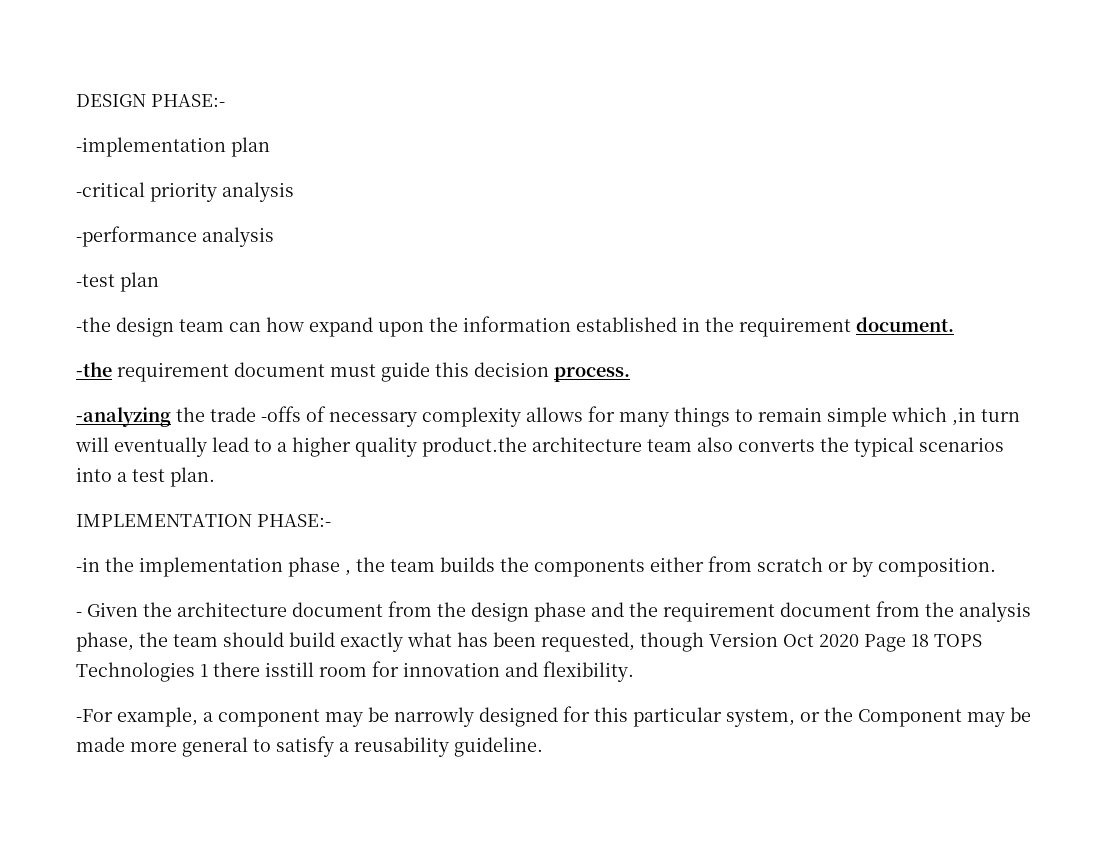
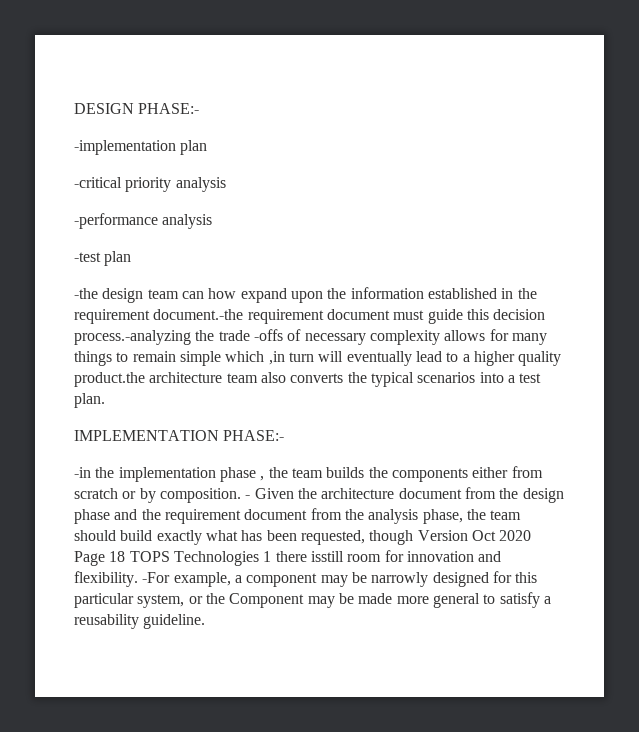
- -the design team can how expand upon the information established in the requirement document.
- -the requirement document must guide this decision process.
- -analyzing the trade -offs of necessary complexity allows for many things to remain simple which ,in turn will eventually lead to a higher quality product.the architecture team also converts the typical scenarios into a test plan.
+ -the design team can how expand upon the information established in the requirement document.-the requirement document must guide this decision process.-analyzing the trade -offs of necessary complexity allows for many things to remain simple which ,in turn will eventually lead to a higher quality product.the architecture team also converts the typical scenarios into a test plan.
- -in the implementation phase , the team builds the components either from scratch or by composition.
- - Given the architecture document from the design phase and the requirement document from the analysis phase, the team should build exactly what has been requested, though Version Oct 2020 Page 18 TOPS Technologies 1 there isstill room for innovation and flexibility.
- -For example, a component may be narrowly designed for this particular system, or the Component may be made more general to satisfy a reusability guideline.
+ -in the implementation phase , the team builds the components either from scratch or by composition. - Given the architecture document from the design phase and the requirement document from the analysis phase, the team should build exactly what has been requested, though Version Oct 2020 Page 18 TOPS Technologies 1 there isstill room for innovation and flexibility. -For example, a component may be narrowly designed for this particular system, or the Component may be made more general to satisfy a reusability guideline.

